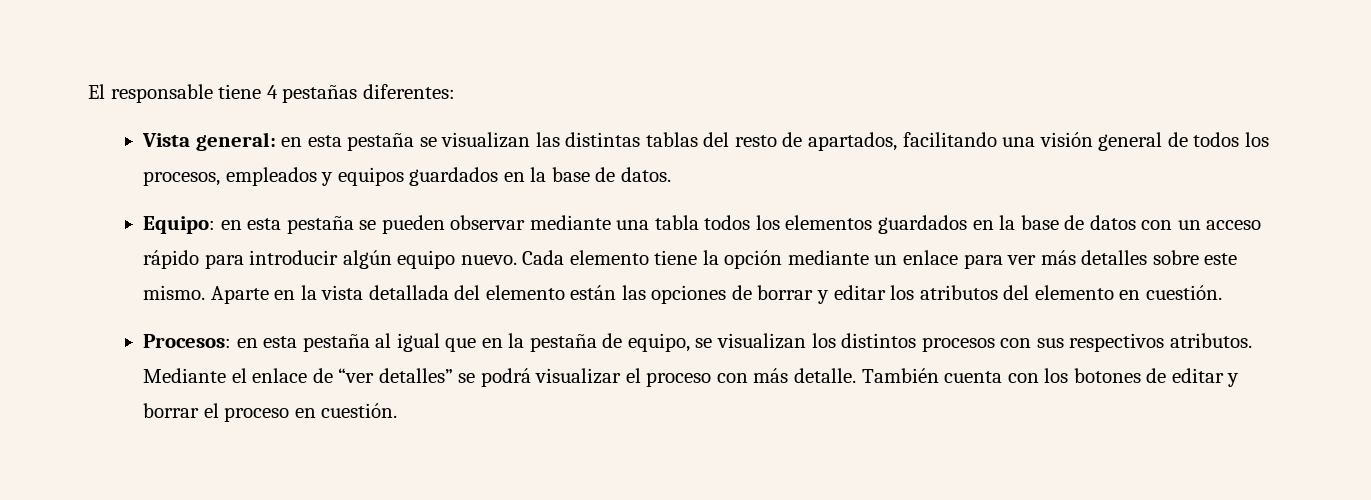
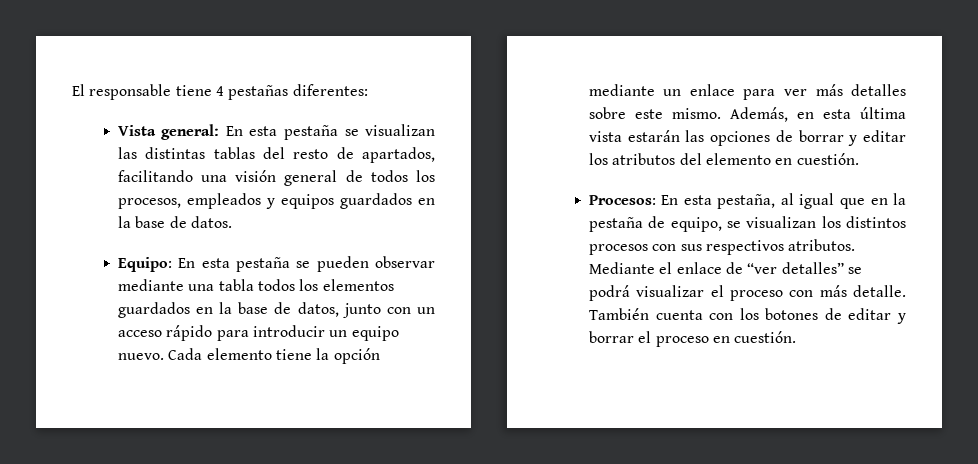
- Vista general: en esta pestaña se visualizan las distintas tablas del resto de apartados, facilitando una visión general de todos los procesos, empleados y equipos guardados en la base de datos.
+ Vista general: En esta pestaña se visualizan las distintas tablas del resto de apartados, facilitando una visión general de todos los procesos, empleados y equipos guardados en la base de datos.
- Equipo: en esta pestaña se pueden observar mediante una tabla todos los elementos guardados en la base de datos con un acceso rápido para introducir algún equipo nuevo.
+ Equipo: En esta pestaña se pueden observar mediante una tabla todos los elementos guardados en la base de datos, junto con un acceso rápido para introducir un equipo nuevo.
- Aparte en la vista detallada del elemento están las opciones de borrar y editar los atributos del elemento en cuestión.
+ Además, en esta última vista estarán las opciones de borrar y editar los atributos del elemento en cuestión.
- Procesos: en esta pestaña al igual que en la pestaña de equipo, se visualizan los distintos procesos con sus respectivos atributos.
+ Procesos: En esta pestaña, al igual que en la pestaña de equipo, se visualizan los distintos procesos con sus respectivos atributos.

